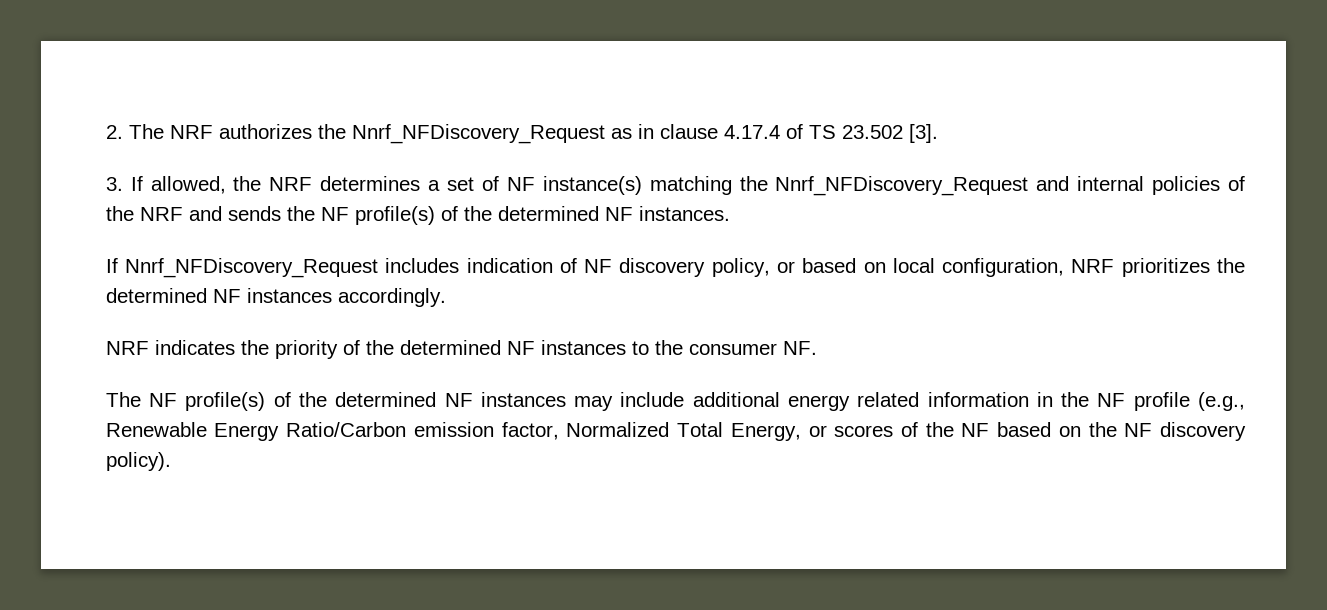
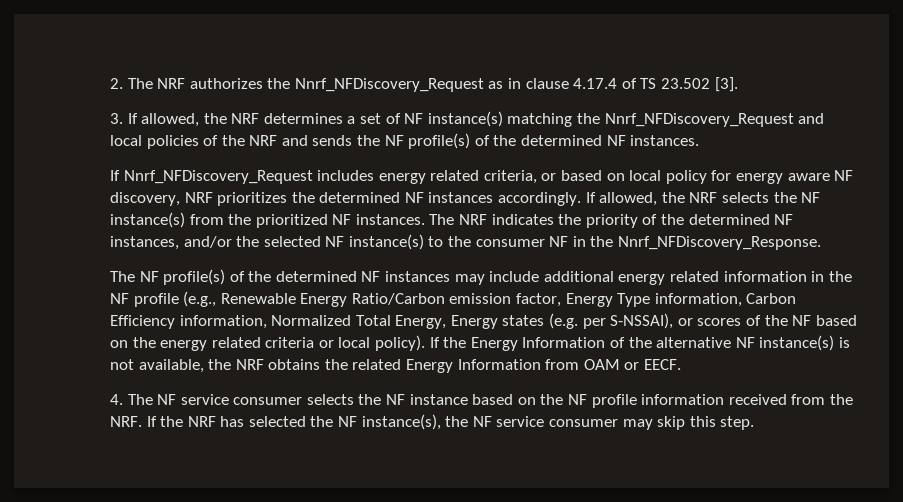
- 3. If allowed, the NRF determines a set of NF instance(s) matching the Nnrf_NFDiscovery_Request and internal policies of the NRF and sends the NF profile(s) of the determined NF instances.
+ 3. If allowed, the NRF determines a set of NF instance(s) matching the Nnrf_NFDiscovery_Request and local policies of the NRF and sends the NF profile(s) of the determined NF instances.
- If Nnrf_NFDiscovery_Request includes indication of NF discovery policy, or based on local configuration, NRF prioritizes the determined NF instances accordingly.
- NRF indicates the priority of the determined NF instances to the consumer NF.
+ If Nnrf_NFDiscovery_Request includes energy related criteria, or based on local policy for energy aware NF discovery, NRF prioritizes the determined NF instances accordingly. If allowed, the NRF selects the NF instance(s) from the prioritized NF instances. The NRF indicates the priority of the determined NF instances, and/or the selected NF instance(s) to the consumer NF in the Nnrf_NFDiscovery_Response.
- The NF profile(s) of the determined NF instances may include additional energy related information in the NF profile (e.g., Renewable Energy Ratio/Carbon emission factor, Normalized Total Energy, or scores of the NF based on the NF discovery policy).
+ The NF profile(s) of the determined NF instances may include additional energy related information in the NF profile (e.g., Renewable Energy Ratio/Carbon emission factor, Energy Type information, Carbon Efficiency information, Normalized Total Energy, Energy states (e.g. per S-NSSAI), or scores of the NF based on the energy related criteria or local policy). If the Energy Information of the alternative NF instance(s) is not available, the NRF obtains the related Energy Information from OAM or EECF.
+ 4. The NF service consumer selects the NF instance based on the NF profile information received from the NRF. If the NRF has selected the NF instance(s), the NF service consumer may skip this step.

